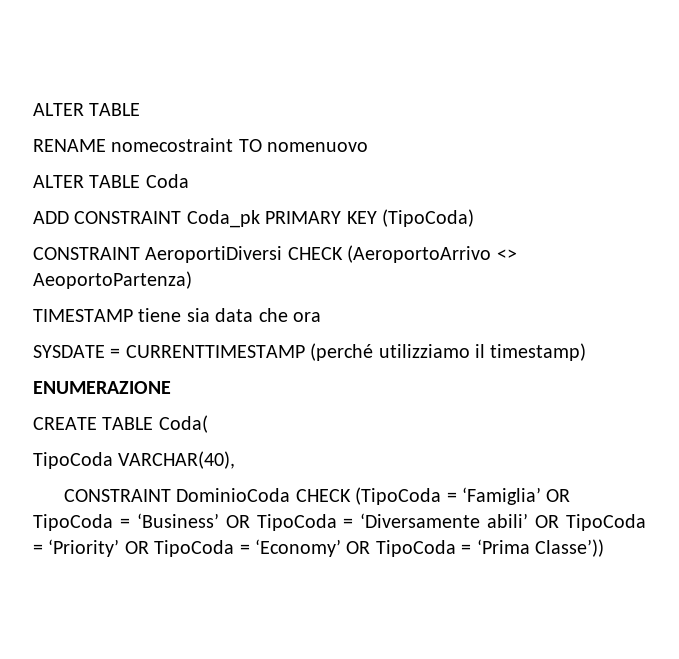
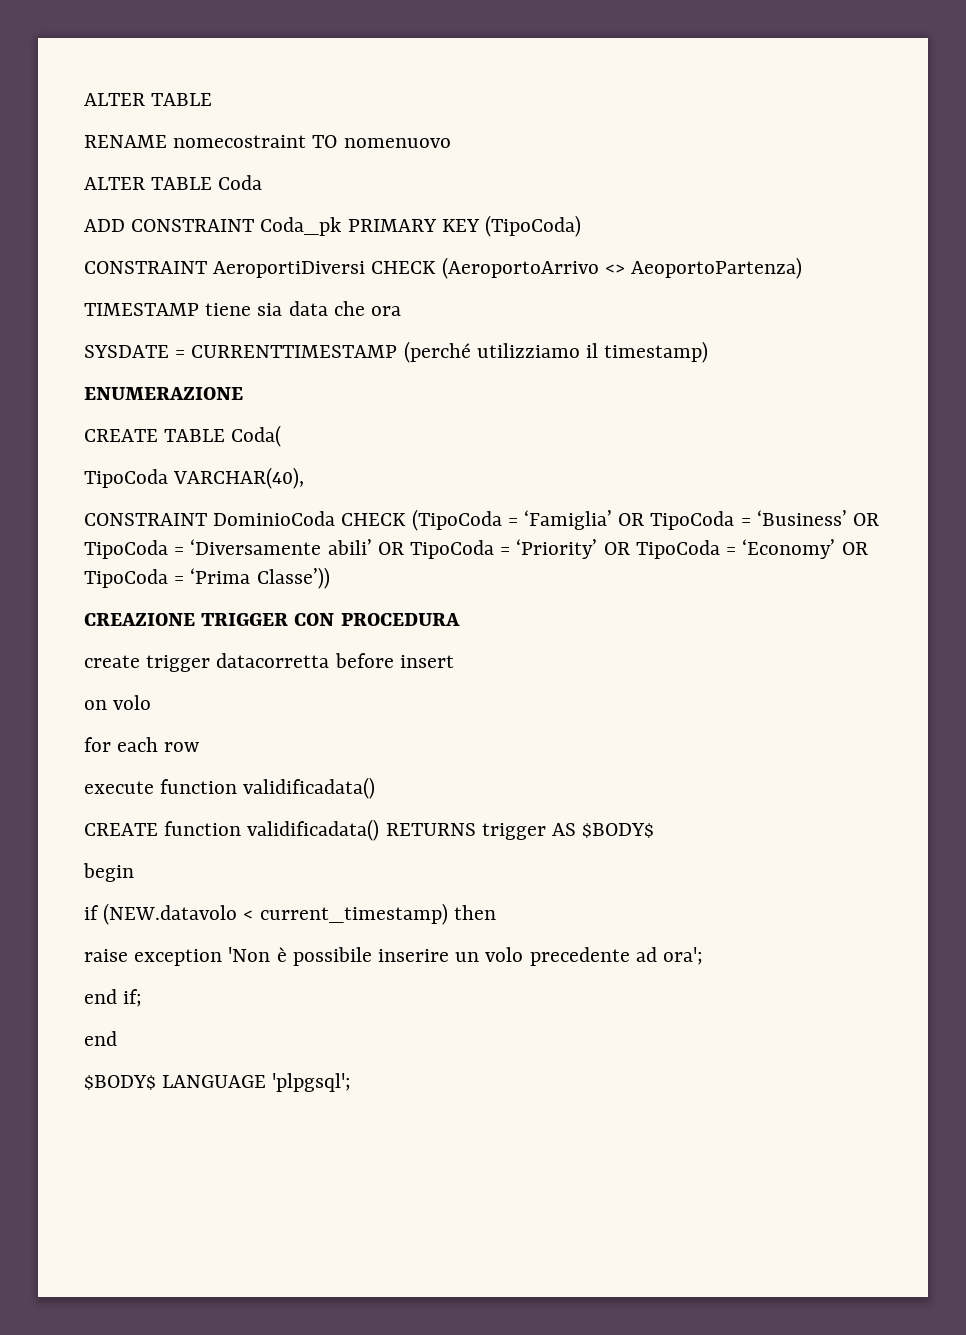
+ CREAZIONE TRIGGER CON PROCEDURA
+ create trigger datacorretta before insert
+ on volo
+ for each row
+ execute function validificadata()
+ CREATE function validificadata() RETURNS trigger AS $BODY$
+ begin
+ if (NEW.datavolo < current_timestamp) then
+ raise exception 'Non è possibile inserire un volo precedente ad ora';
+ end if;
+ end
+ $BODY$ LANGUAGE 'plpgsql';

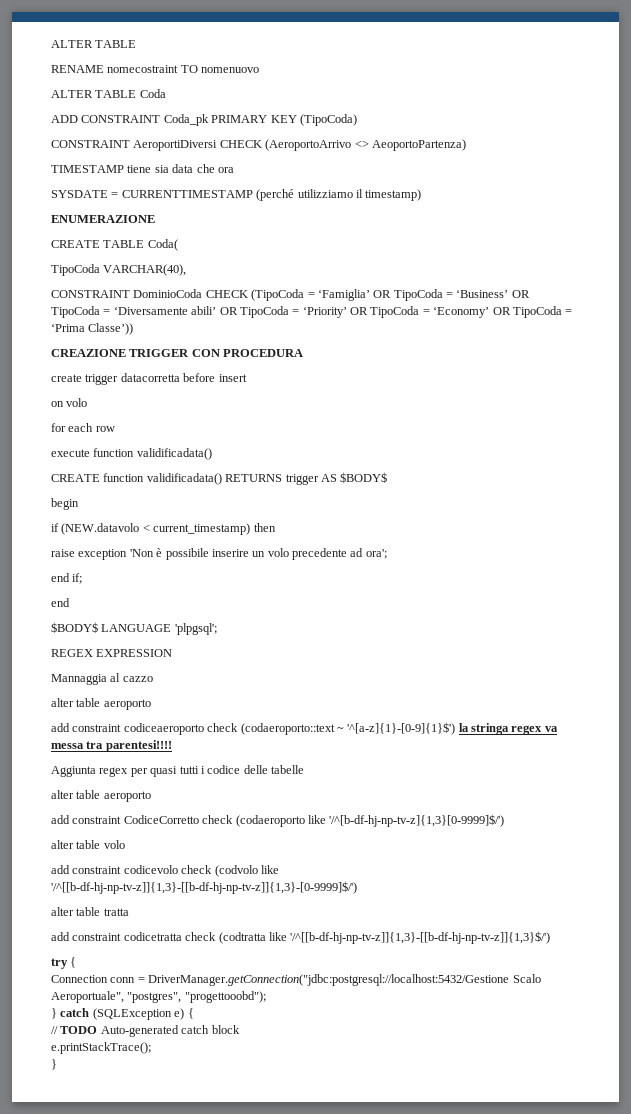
+ REGEX EXPRESSION
+ Mannaggia al cazzo
+ alter table aeroporto
+ add constraint codiceaeroporto check (codaeroporto::text ~ '^[a-z]{1}-[0-9]{1}$') la stringa regex va messa tra parentesi!!!!
+ Aggiunta regex per quasi tutti i codice delle tabelle
+ alter table aeroporto
+ add constraint CodiceCorretto check (codaeroporto like '/^[b-df-hj-np-tv-z]{1,3}[0-9999]$/')
+ alter table volo
+ add constraint codicevolo check (codvolo like '/^[[b-df-hj-np-tv-z]]{1,3}-[[b-df-hj-np-tv-z]]{1,3}-[0-9999]$/')
+ alter table tratta
+ add constraint codicetratta check (codtratta like '/^[[b-df-hj-np-tv-z]]{1,3}-[[b-df-hj-np-tv-z]]{1,3}$/')
+ try {
+ Connection conn = DriverManager.getConnection("jdbc:postgresql://localhost:5432/Gestione Scalo Aeroportuale", "postgres", "progettooobd");
+ } catch (SQLException e) {
+ // TODO Auto-generated catch block
+ e.printStackTrace();
+ }

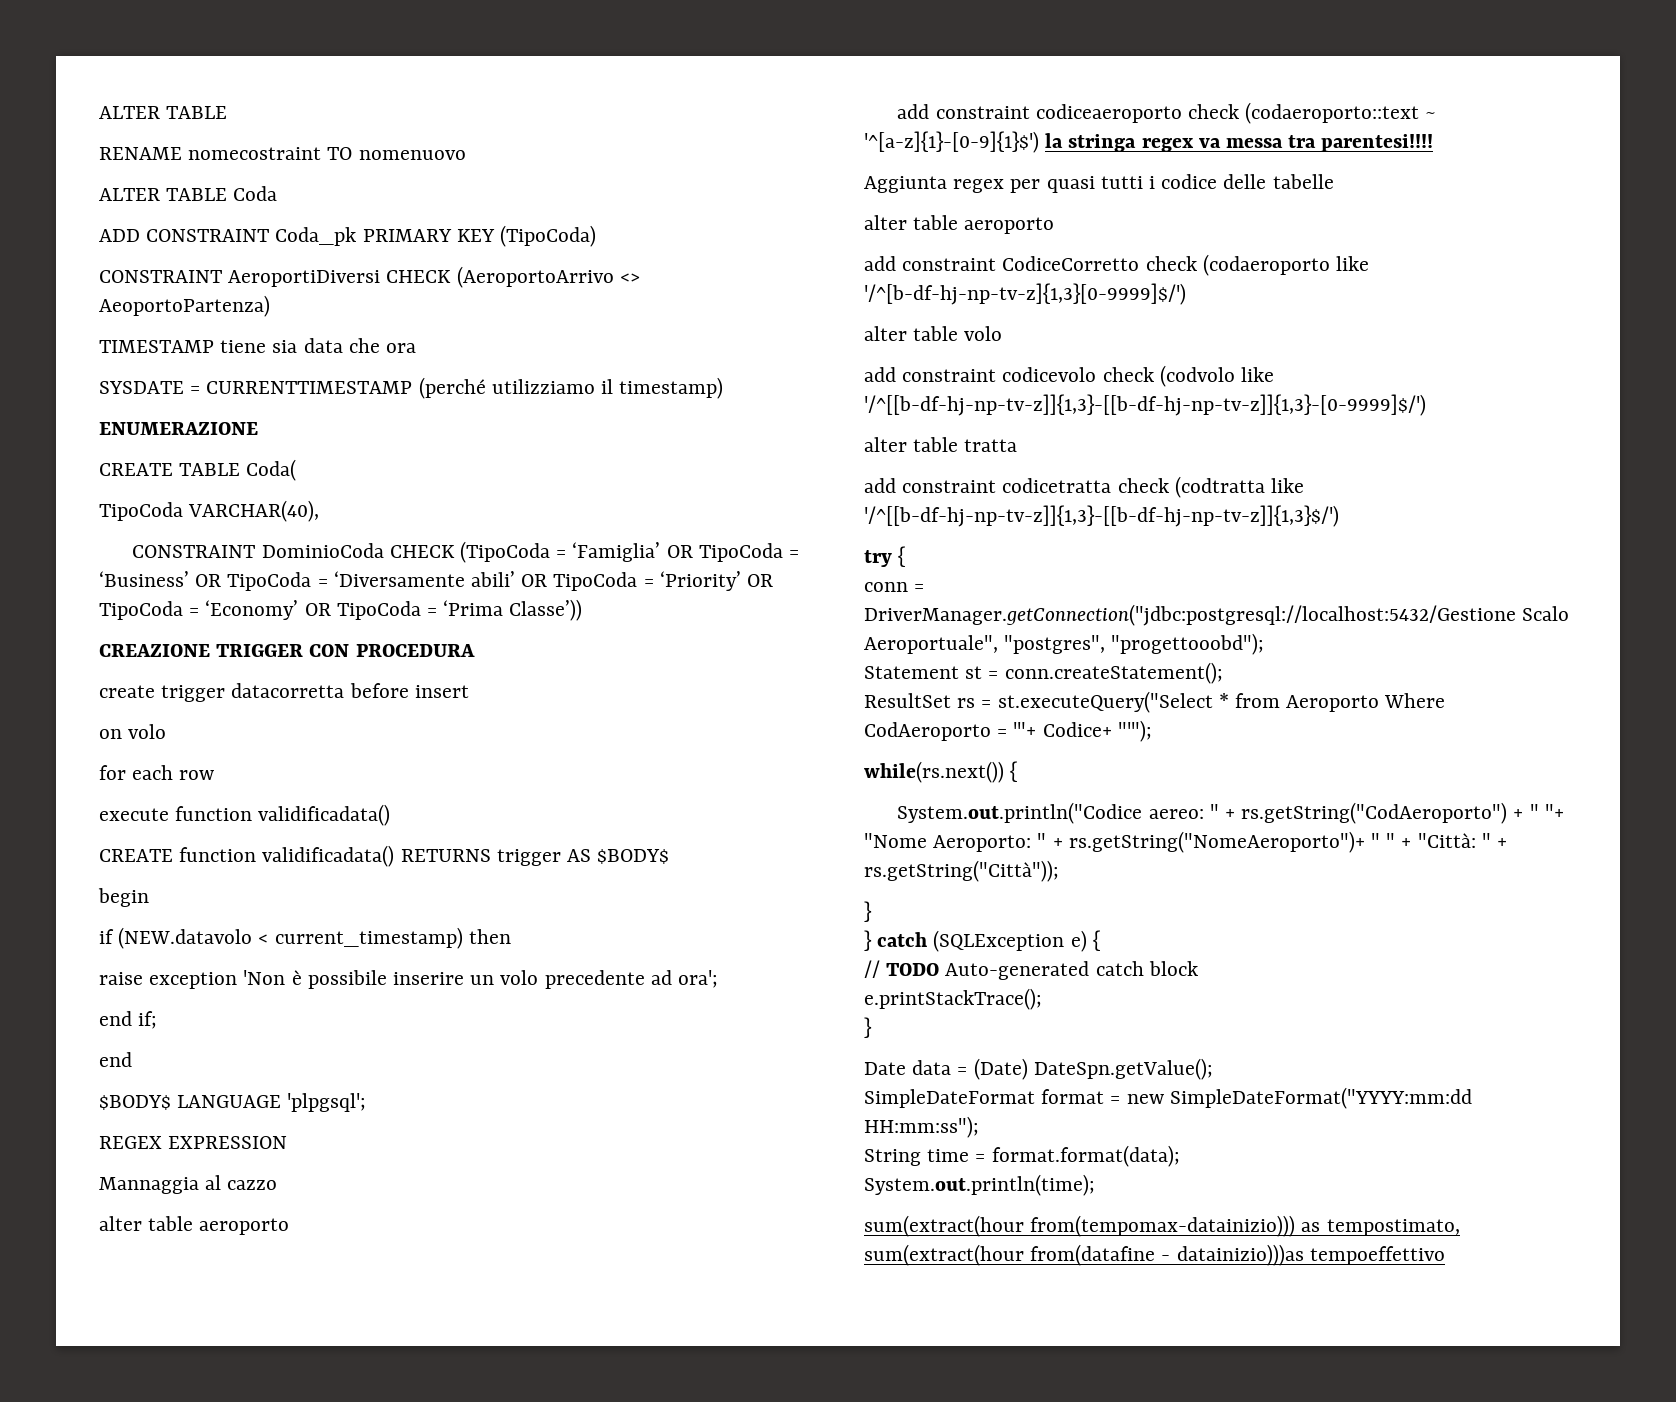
- Connection conn = DriverManager.getConnection("jdbc:postgresql://localhost:5432/Gestione Scalo Aeroportuale", "postgres", "progettooobd");
+ conn = DriverManager.getConnection("jdbc:postgresql://localhost:5432/Gestione Scalo Aeroportuale", "postgres", "progettooobd");
+ Statement st = conn.createStatement();
+ ResultSet rs = st.executeQuery("Select * from Aeroporto Where CodAeroporto = '"+ Codice+ "'");
+ while(rs.next()) {
+ System.out.println("Codice aereo: " + rs.getString("CodAeroporto") + " "+ "Nome Aeroporto: " + rs.getString("NomeAeroporto")+ " " + "Città: " + rs.getString("Città"));
+ }
+ Date data = (Date) DateSpn.getValue();
+ SimpleDateFormat format = new SimpleDateFormat("YYYY:mm:dd HH:mm:ss");
+ String time = format.format(data);
+ System.out.println(time);
+ sum(extract(hour from(tempomax-datainizio))) as tempostimato, sum(extract(hour from(datafine - datainizio)))as tempoeffettivo

